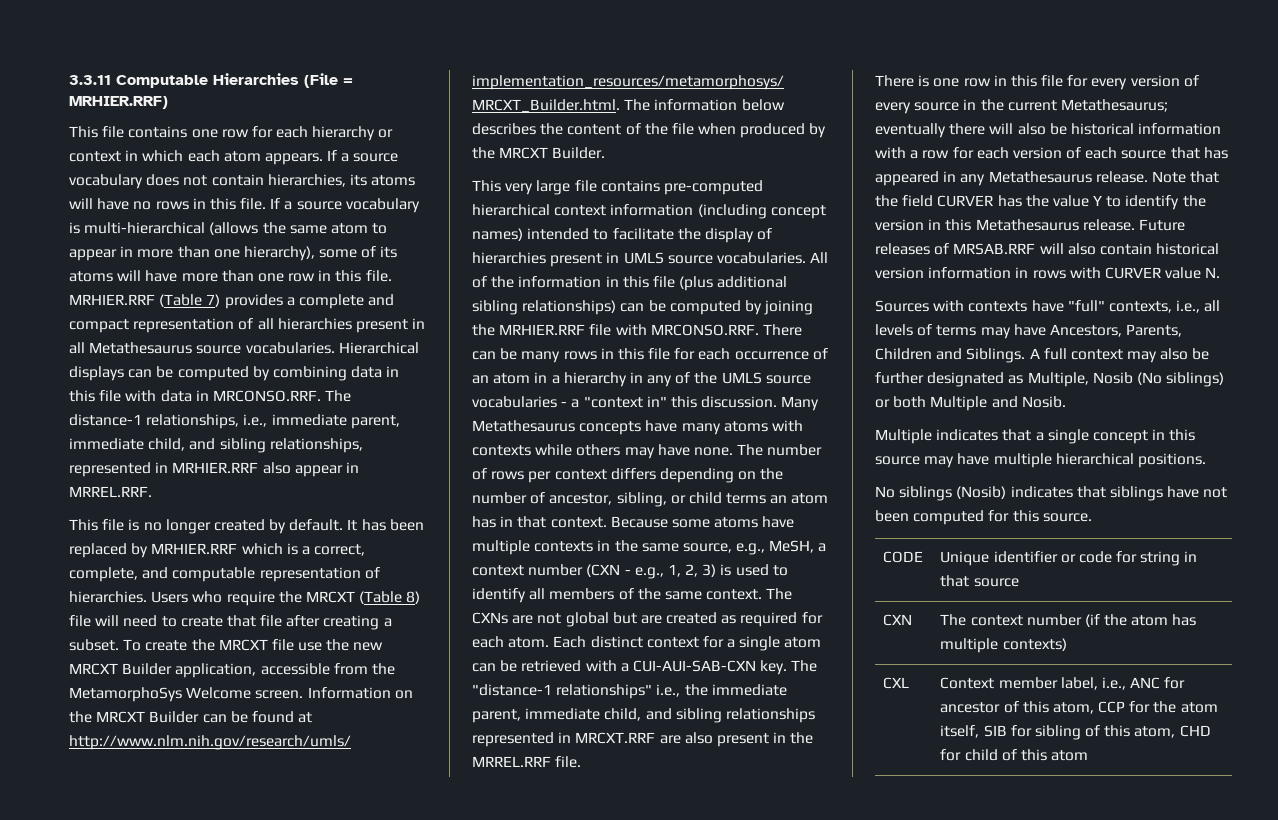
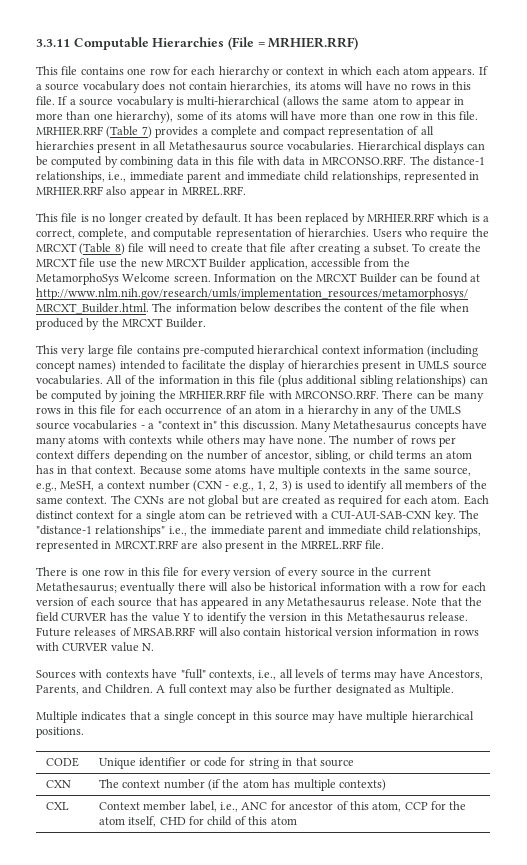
- Hierarchical displays can be computed by combining data in this file with data in MRCONSO.RRF. The distance-1 relationships, i.e., immediate parent, immediate child, and sibling relationships, represented in MRHIER.RRF also appear in MRREL.RRF.
+ Hierarchical displays can be computed by combining data in this file with data in MRCONSO.RRF. The distance-1 relationships, i.e., immediate parent and immediate child relationships, represented in MRHIER.RRF also appear in MRREL.RRF.
- The "distance-1 relationships" i.e., the immediate parent, immediate child, and sibling relationships represented in MRCXT.RRF are also present in the MRREL.RRF file.
+ The "distance-1 relationships" i.e., the immediate parent and immediate child relationships, represented in MRCXT.RRF are also present in the MRREL.RRF file.
- Sources with contexts have "full" contexts, i.e., all levels of terms may have Ancestors, Parents, Children and Siblings.
+ Sources with contexts have "full" contexts, i.e., all levels of terms may have Ancestors, Parents, and Children.
- A full context may also be further designated as Multiple, Nosib (No siblings) or both Multiple and Nosib.
+ A full context may also be further designated as Multiple.
- No siblings (Nosib) indicates that siblings have not been computed for this source.
- CXL | Context member label, i.e., ANC for ancestor of this atom, CCP for the atom itself, SIB for sibling of this atom, CHD for child of this atom
+ CXL | Context member label, i.e., ANC for ancestor of this atom, CCP for the atom itself, CHD for child of this atom

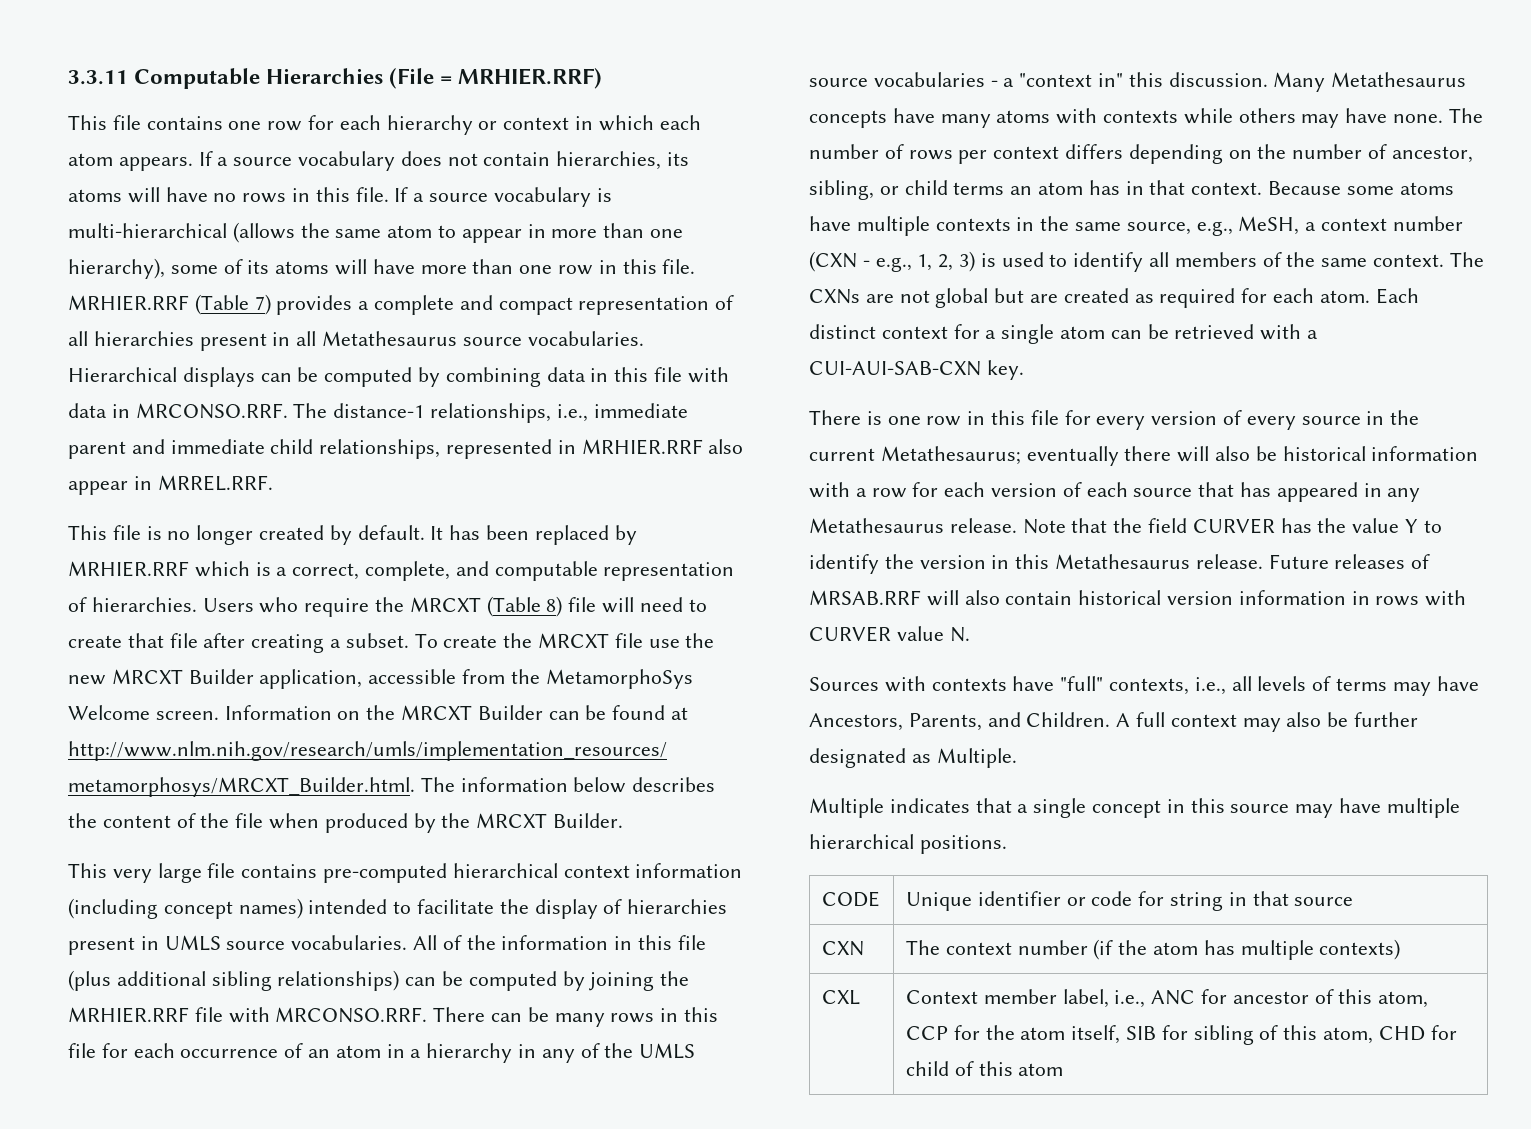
- The "distance-1 relationships" i.e., the immediate parent and immediate child relationships, represented in MRCXT.RRF are also present in the MRREL.RRF file.
- CXL | Context member label, i.e., ANC for ancestor of this atom, CCP for the atom itself, CHD for child of this atom
+ CXL | Context member label, i.e., ANC for ancestor of this atom, CCP for the atom itself, SIB for sibling of this atom, CHD for child of this atom

